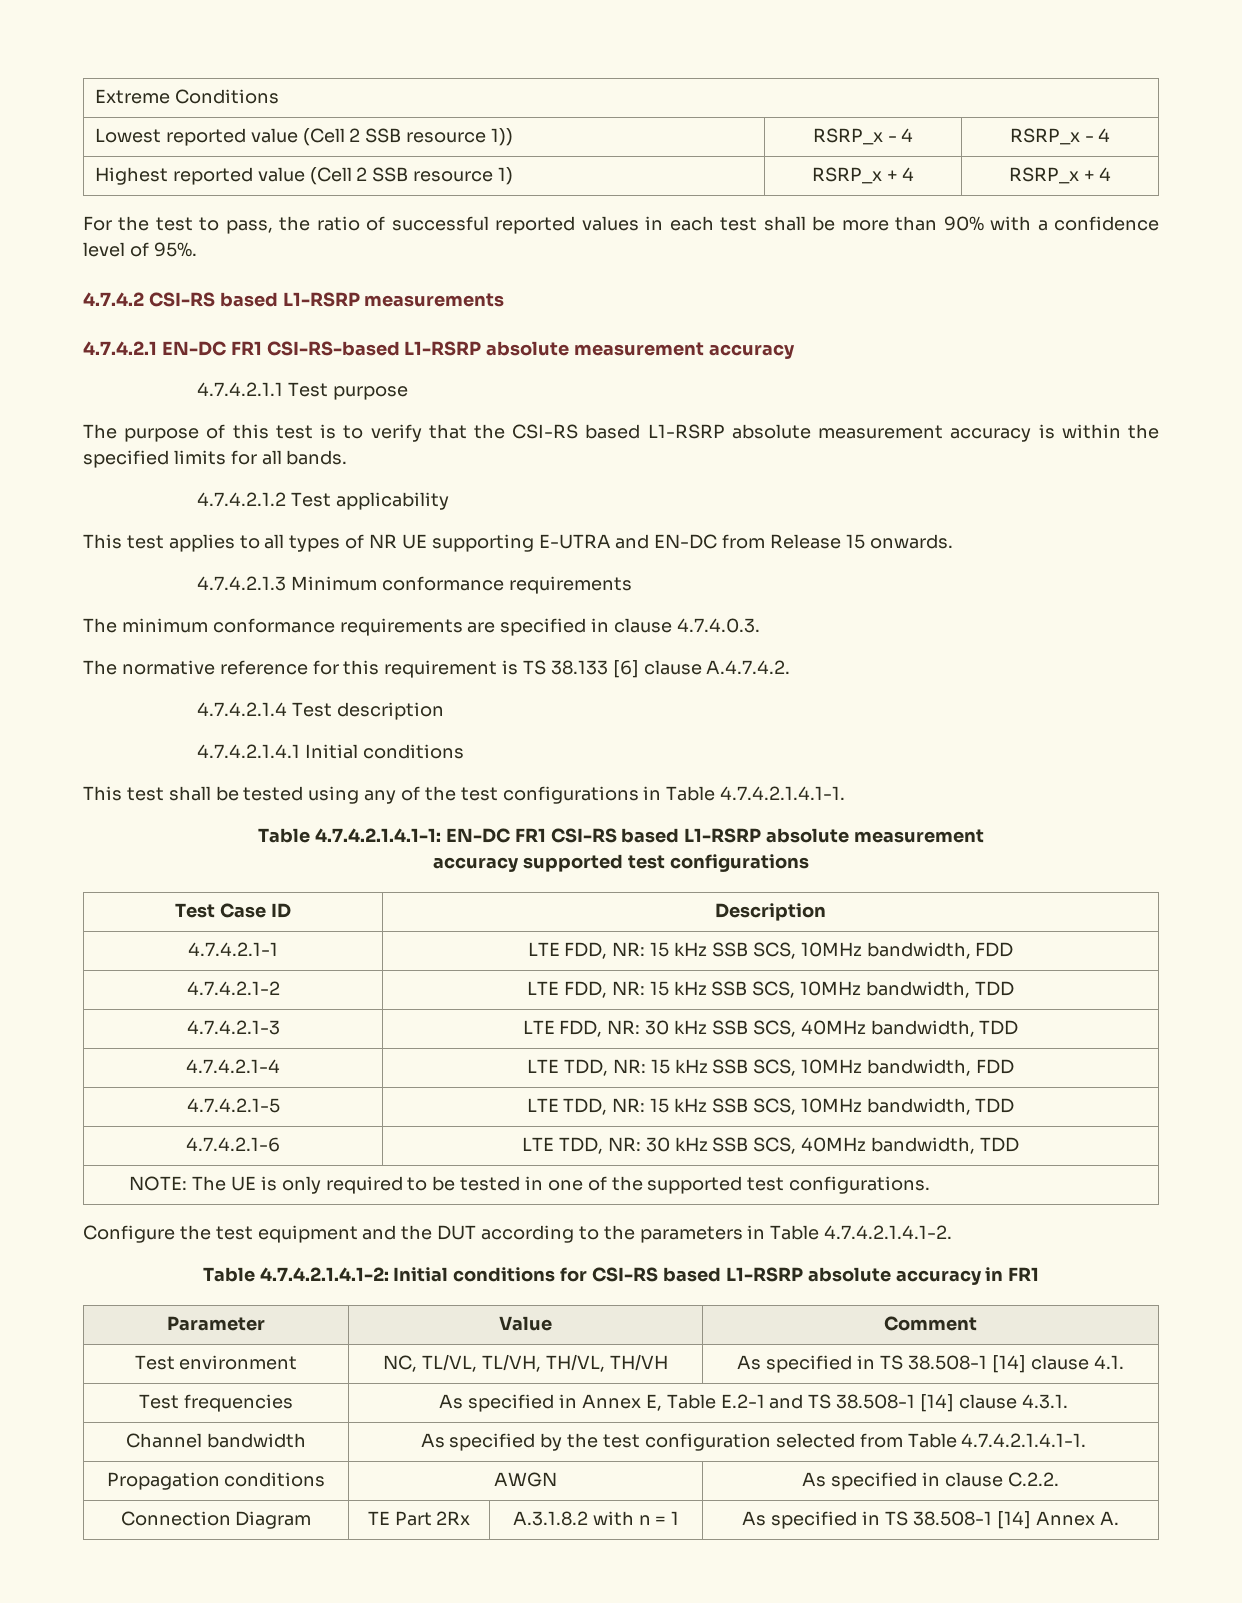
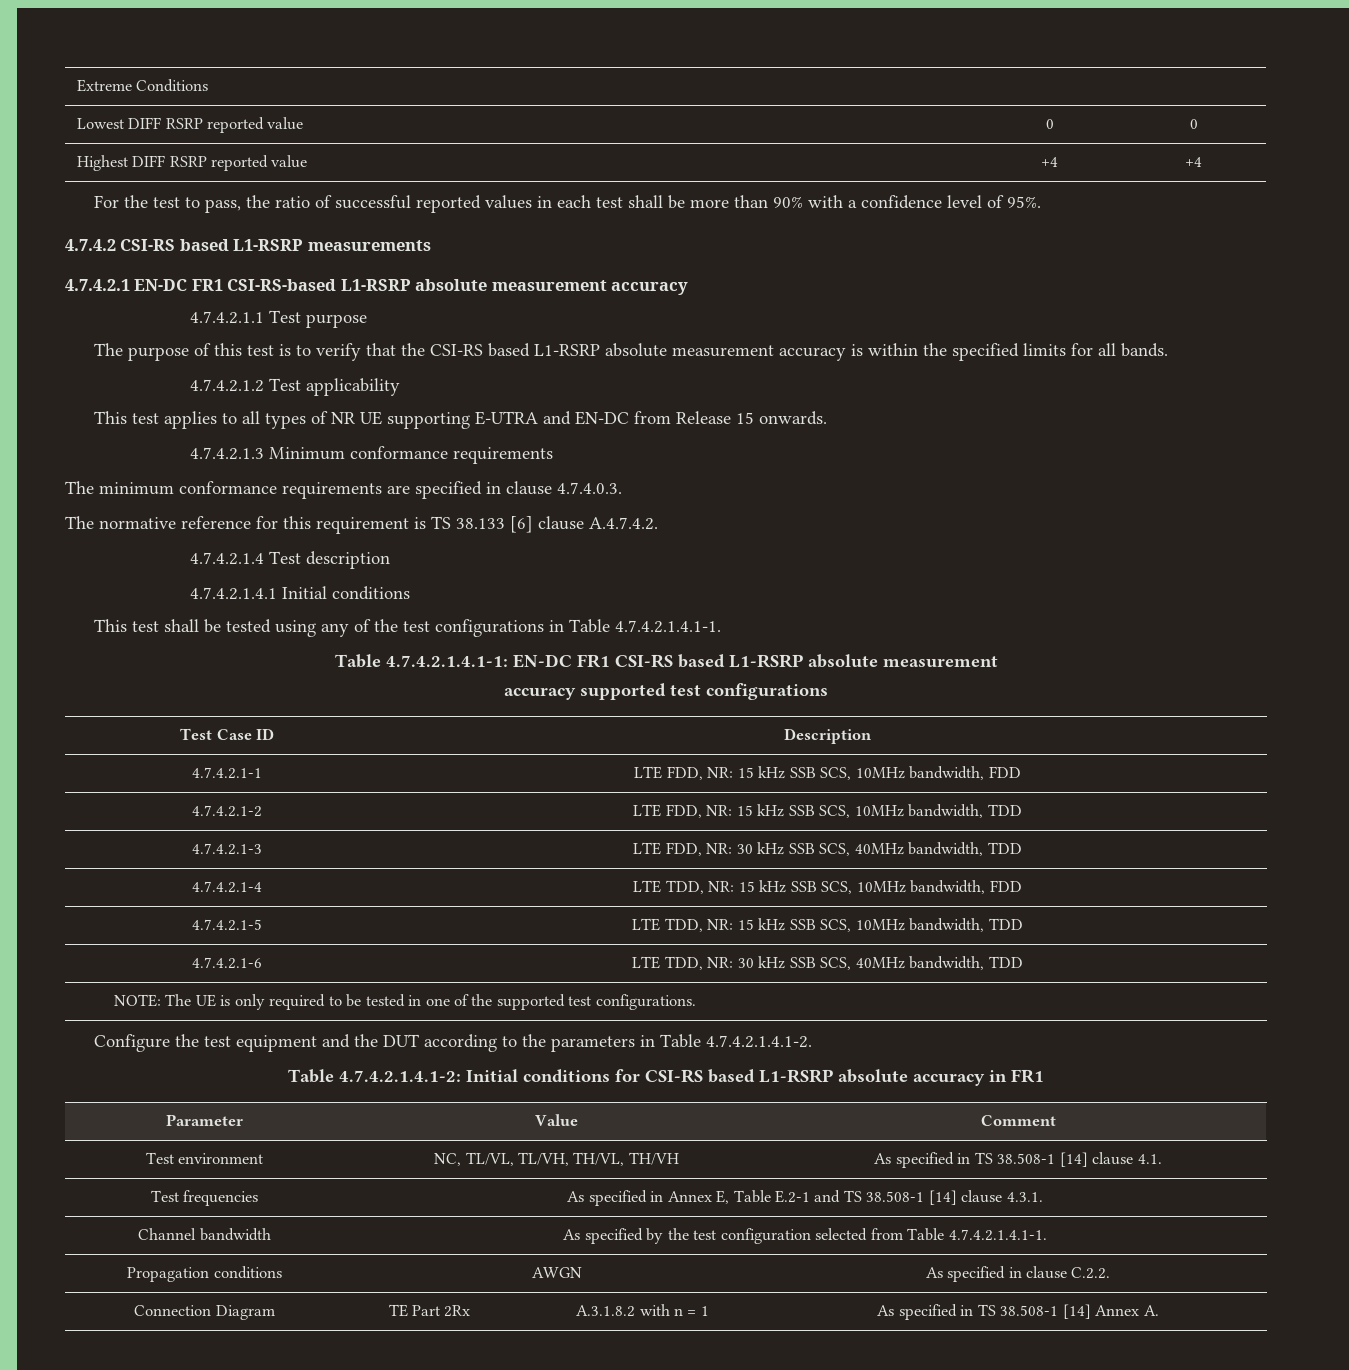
- Lowest reported value (Cell 2 SSB resource 1)) | RSRP_x - 4 | RSRP_x - 4
+ Lowest DIFF RSRP reported value | 0 | 0
- Highest reported value (Cell 2 SSB resource 1) | RSRP_x + 4 | RSRP_x + 4
+ Highest DIFF RSRP reported value | +4 | +4

